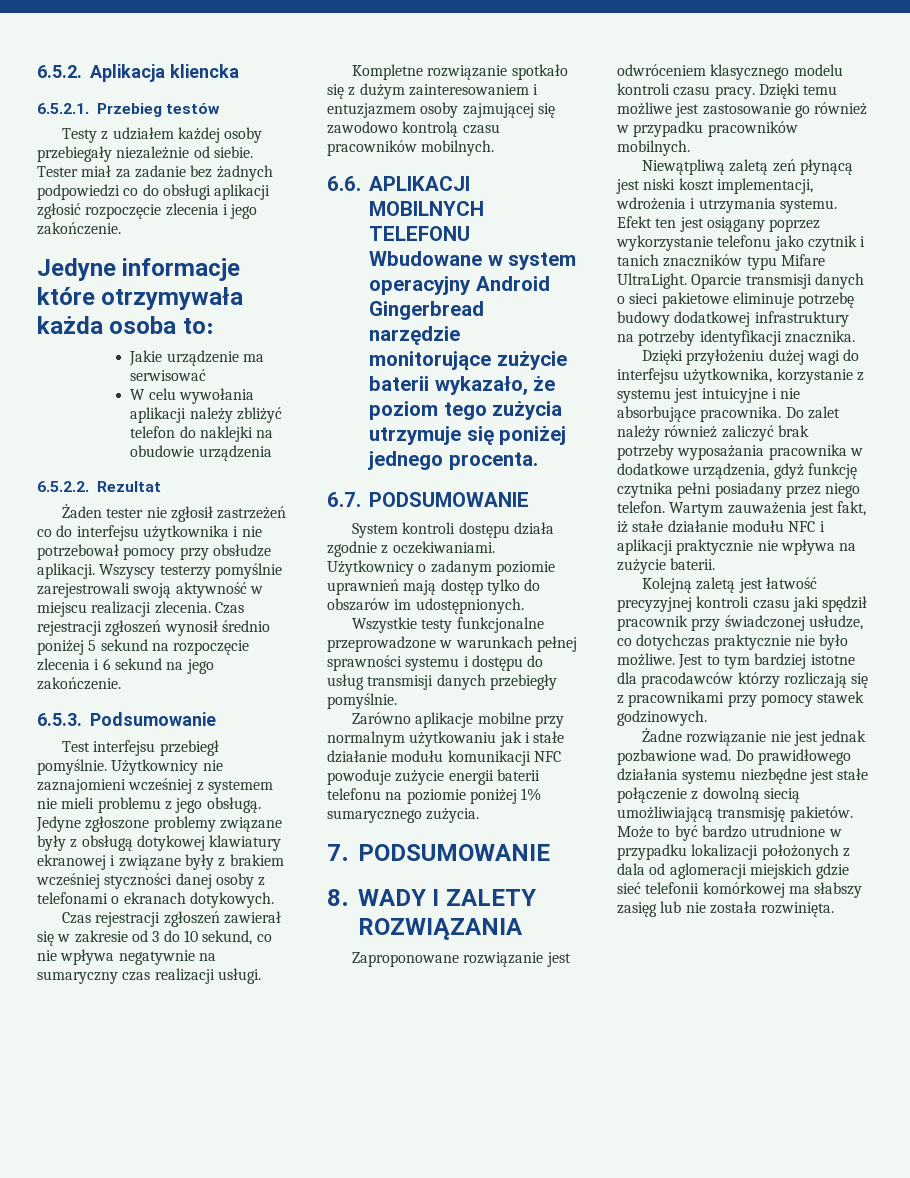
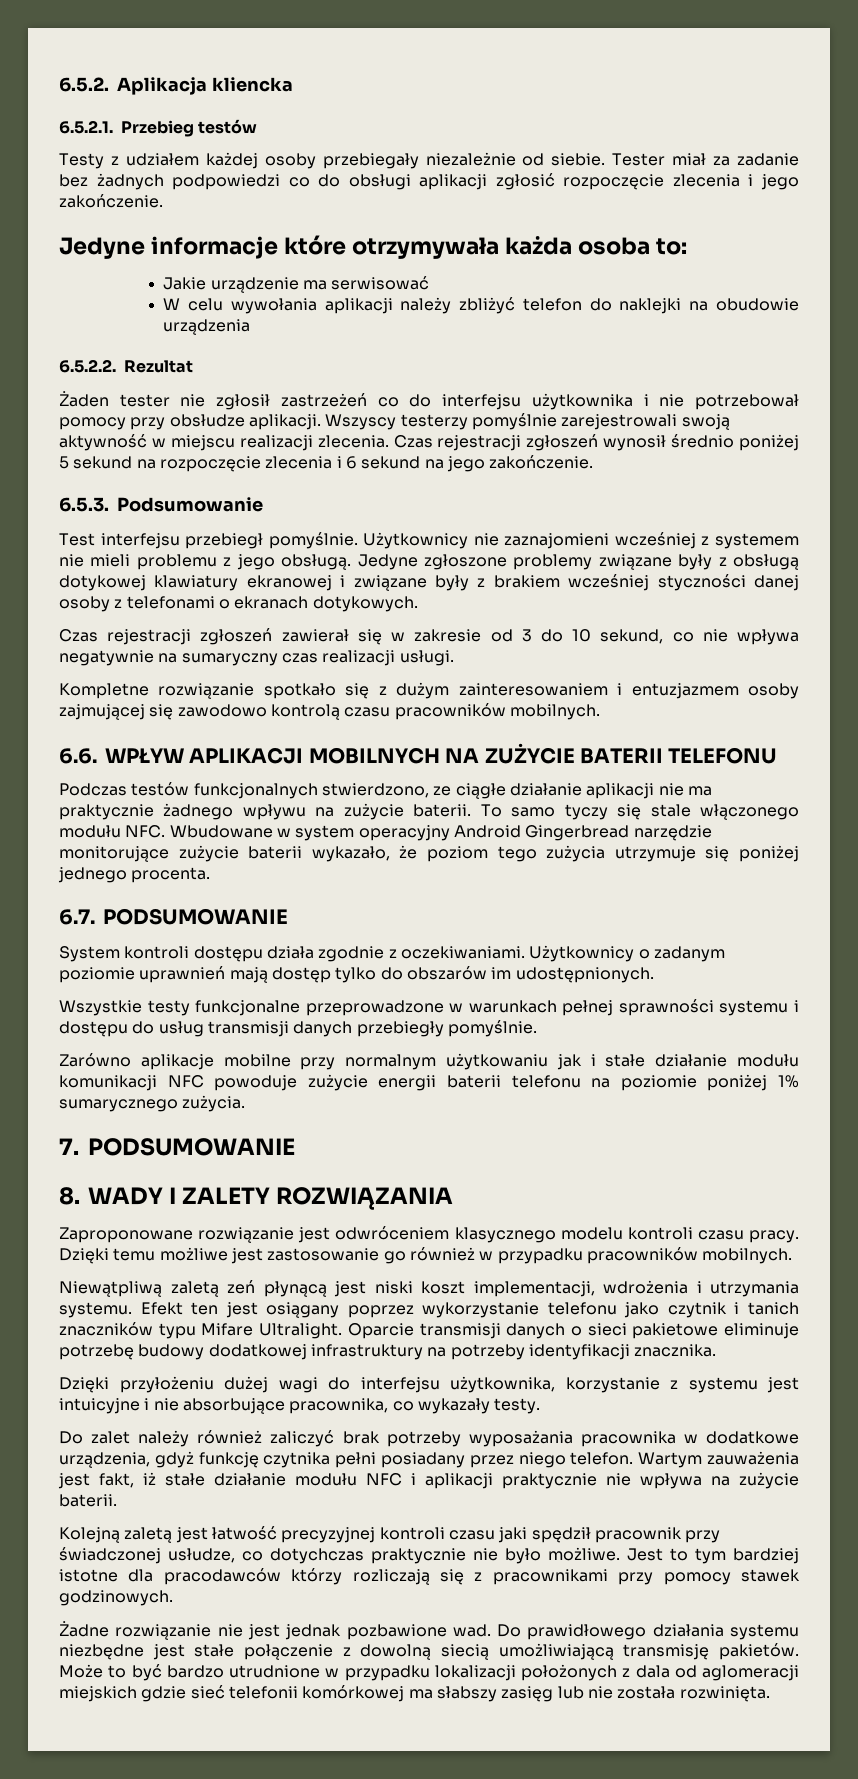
- 6.6. APLIKACJI MOBILNYCH TELEFONU Wbudowane w system operacyjny Android Gingerbread narzędzie monitorujące zużycie baterii wykazało, że poziom tego zużycia utrzymuje się poniżej jednego procenta.
+ 6.6. WPŁYW APLIKACJI MOBILNYCH NA ZUŻYCIE BATERII TELEFONU
+ Podczas testów funkcjonalnych stwierdzono, ze ciągłe działanie aplikacji nie ma praktycznie żadnego wpływu na zużycie baterii. To samo tyczy się stale włączonego modułu NFC. Wbudowane w system operacyjny Android Gingerbread narzędzie monitorujące zużycie baterii wykazało, że poziom tego zużycia utrzymuje się poniżej jednego procenta.
- Efekt ten jest osiągany poprzez wykorzystanie telefonu jako czytnik i tanich znaczników typu Mifare UltraLight.
+ Efekt ten jest osiągany poprzez wykorzystanie telefonu jako czytnik i tanich znaczników typu Mifare Ultralight.
- Dzięki przyłożeniu dużej wagi do interfejsu użytkownika, korzystanie z systemu jest intuicyjne i nie absorbujące pracownika. Do zalet należy również zaliczyć brak potrzeby wyposażania pracownika w dodatkowe urządzenia, gdyż funkcję czytnika pełni posiadany przez niego telefon.
+ Dzięki przyłożeniu dużej wagi do interfejsu użytkownika, korzystanie z systemu jest intuicyjne i nie absorbujące pracownika, co wykazały testy.
+ Do zalet należy również zaliczyć brak potrzeby wyposażania pracownika w dodatkowe urządzenia, gdyż funkcję czytnika pełni posiadany przez niego telefon.

